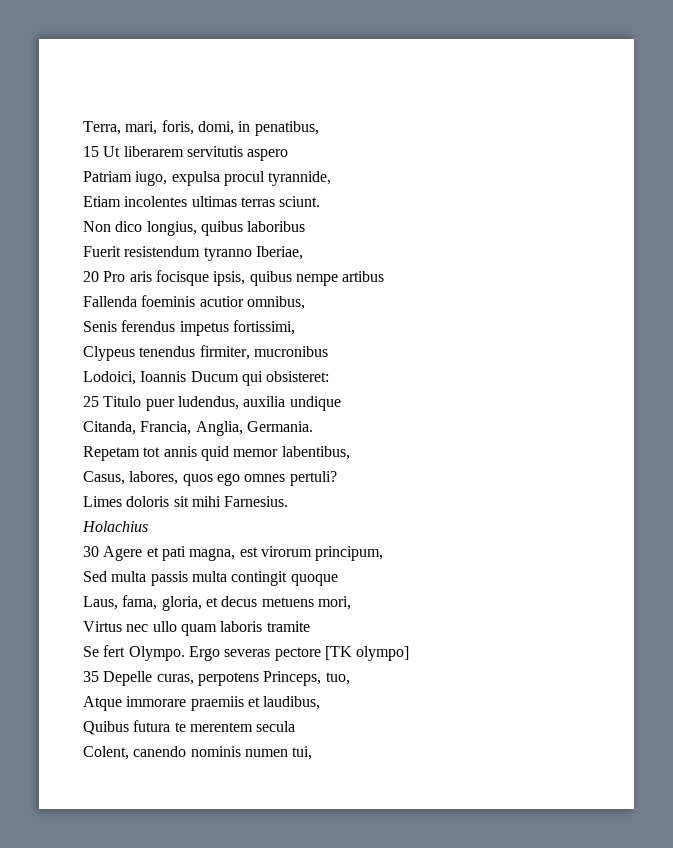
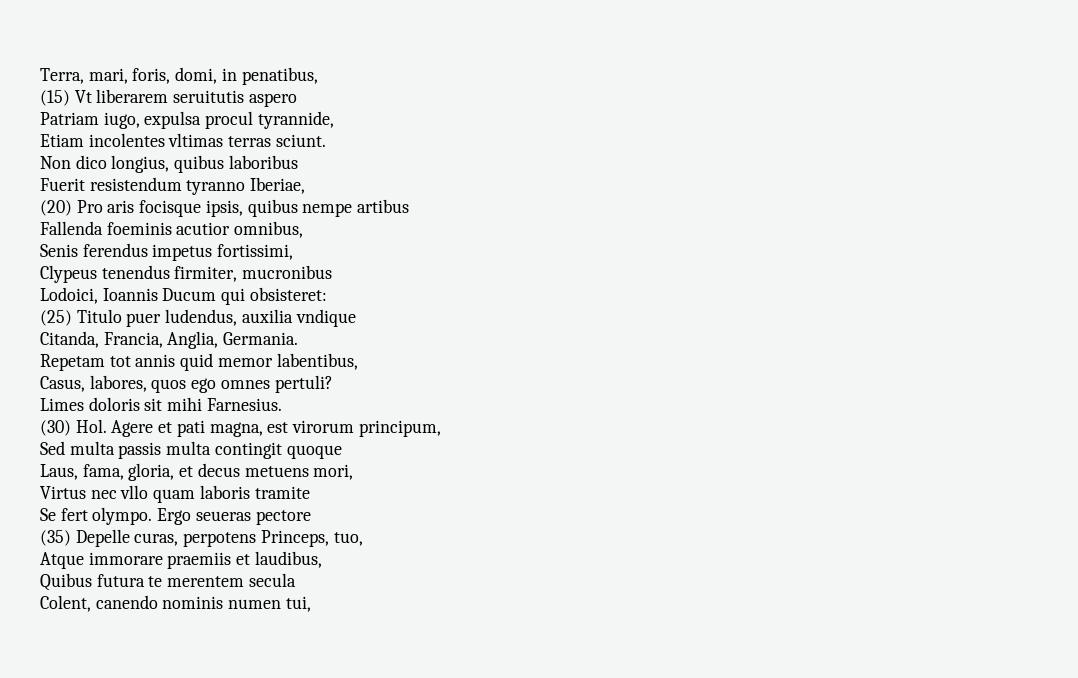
- 15 Ut liberarem servitutis aspero
+ (15) Vt liberarem seruitutis aspero
- Etiam incolentes ultimas terras sciunt.
+ Etiam incolentes vltimas terras sciunt.
- 20 Pro aris focisque ipsis, quibus nempe artibus
+ (20) Pro aris focisque ipsis, quibus nempe artibus
- 25 Titulo puer ludendus, auxilia undique
+ (25) Titulo puer ludendus, auxilia vndique
- Holachius
- 30 Agere et pati magna, est virorum principum,
+ (30) Hol. Agere et pati magna, est virorum principum,
- Virtus nec ullo quam laboris tramite
+ Virtus nec vllo quam laboris tramite
- Se fert Olympo. Ergo severas pectore [TK olympo]
- 35 Depelle curas, perpotens Princeps, tuo,
+ Se fert olympo. Ergo seueras pectore
+ (35) Depelle curas, perpotens Princeps, tuo,

